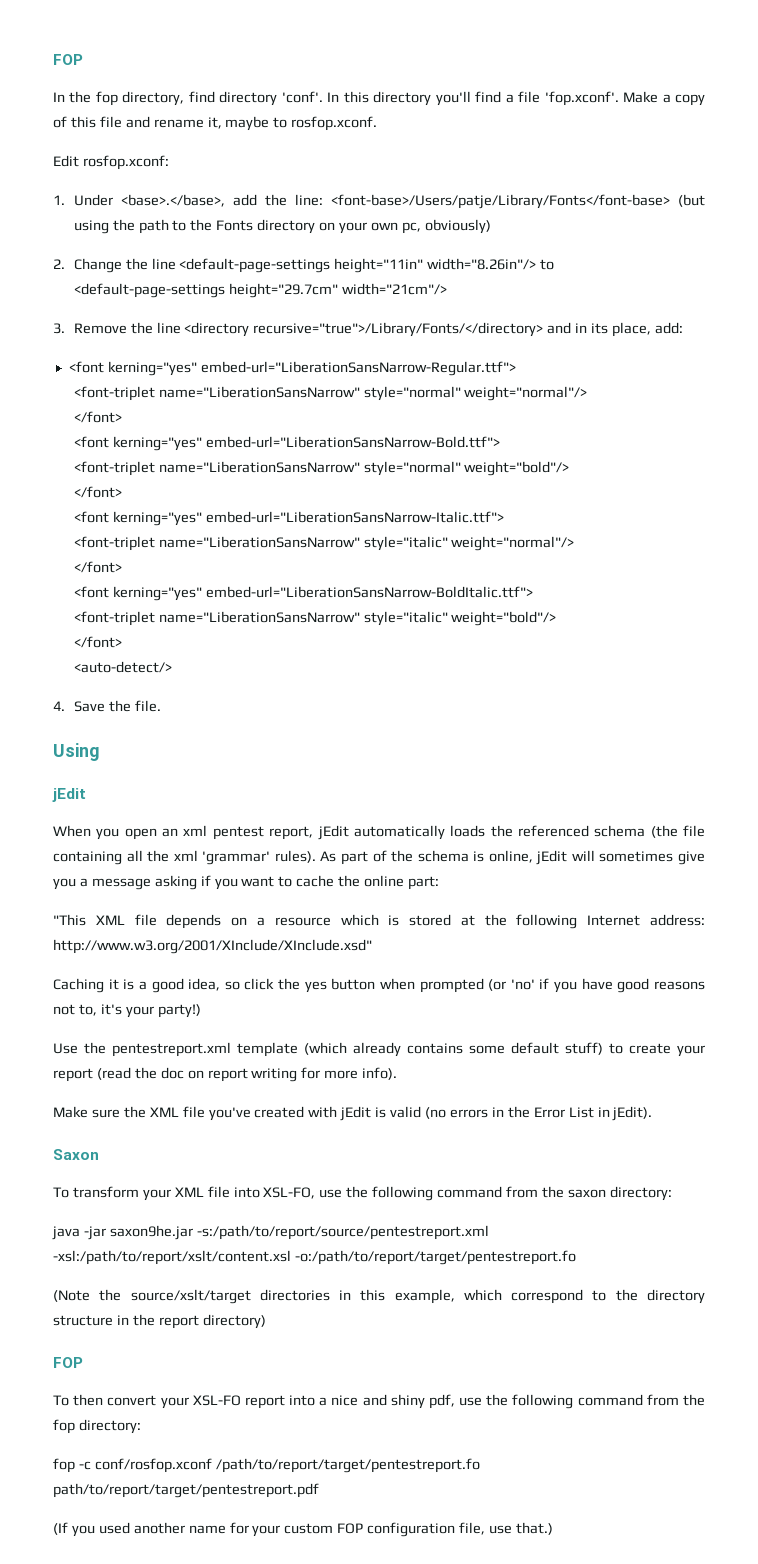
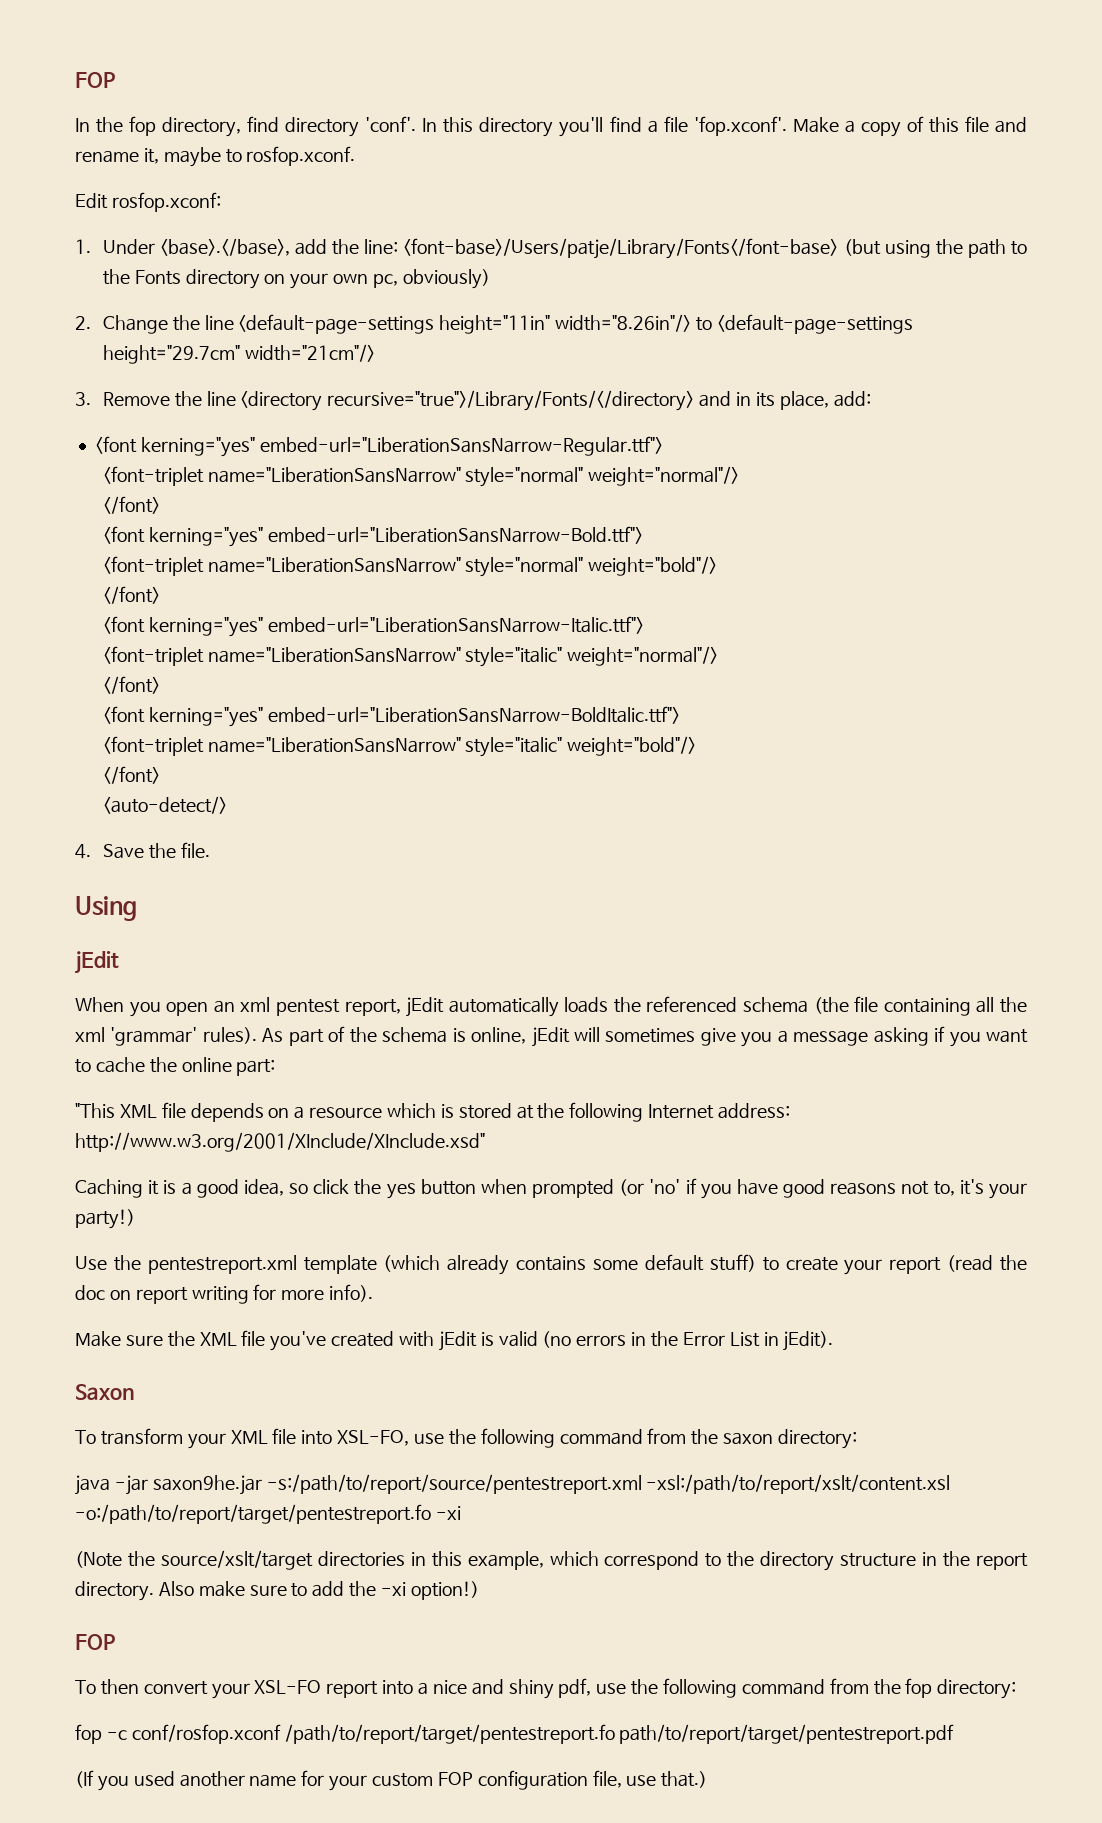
- java -jar saxon9he.jar -s:/path/to/report/source/pentestreport.xml -xsl:/path/to/report/xslt/content.xsl -o:/path/to/report/target/pentestreport.fo
+ java -jar saxon9he.jar -s:/path/to/report/source/pentestreport.xml -xsl:/path/to/report/xslt/content.xsl -o:/path/to/report/target/pentestreport.fo -xi
- (Note the source/xslt/target directories in this example, which correspond to the directory structure in the report directory)
+ (Note the source/xslt/target directories in this example, which correspond to the directory structure in the report directory. Also make sure to add the -xi option!)

